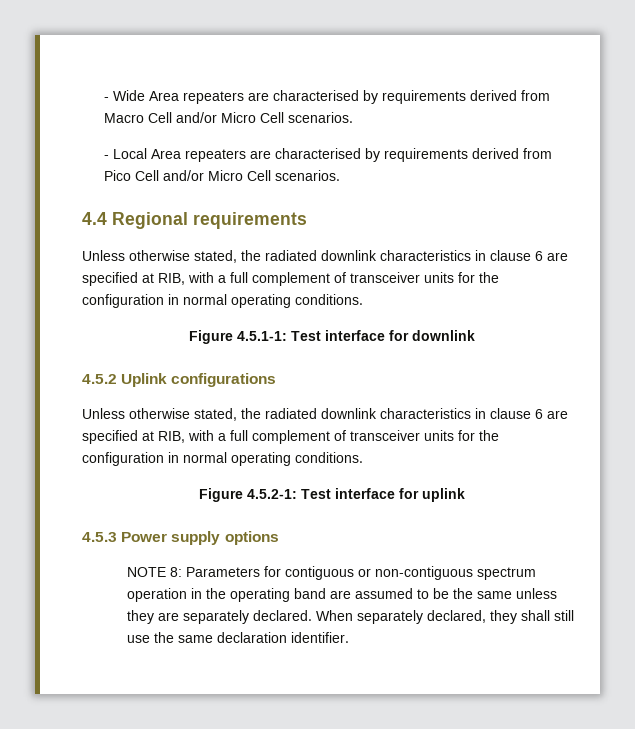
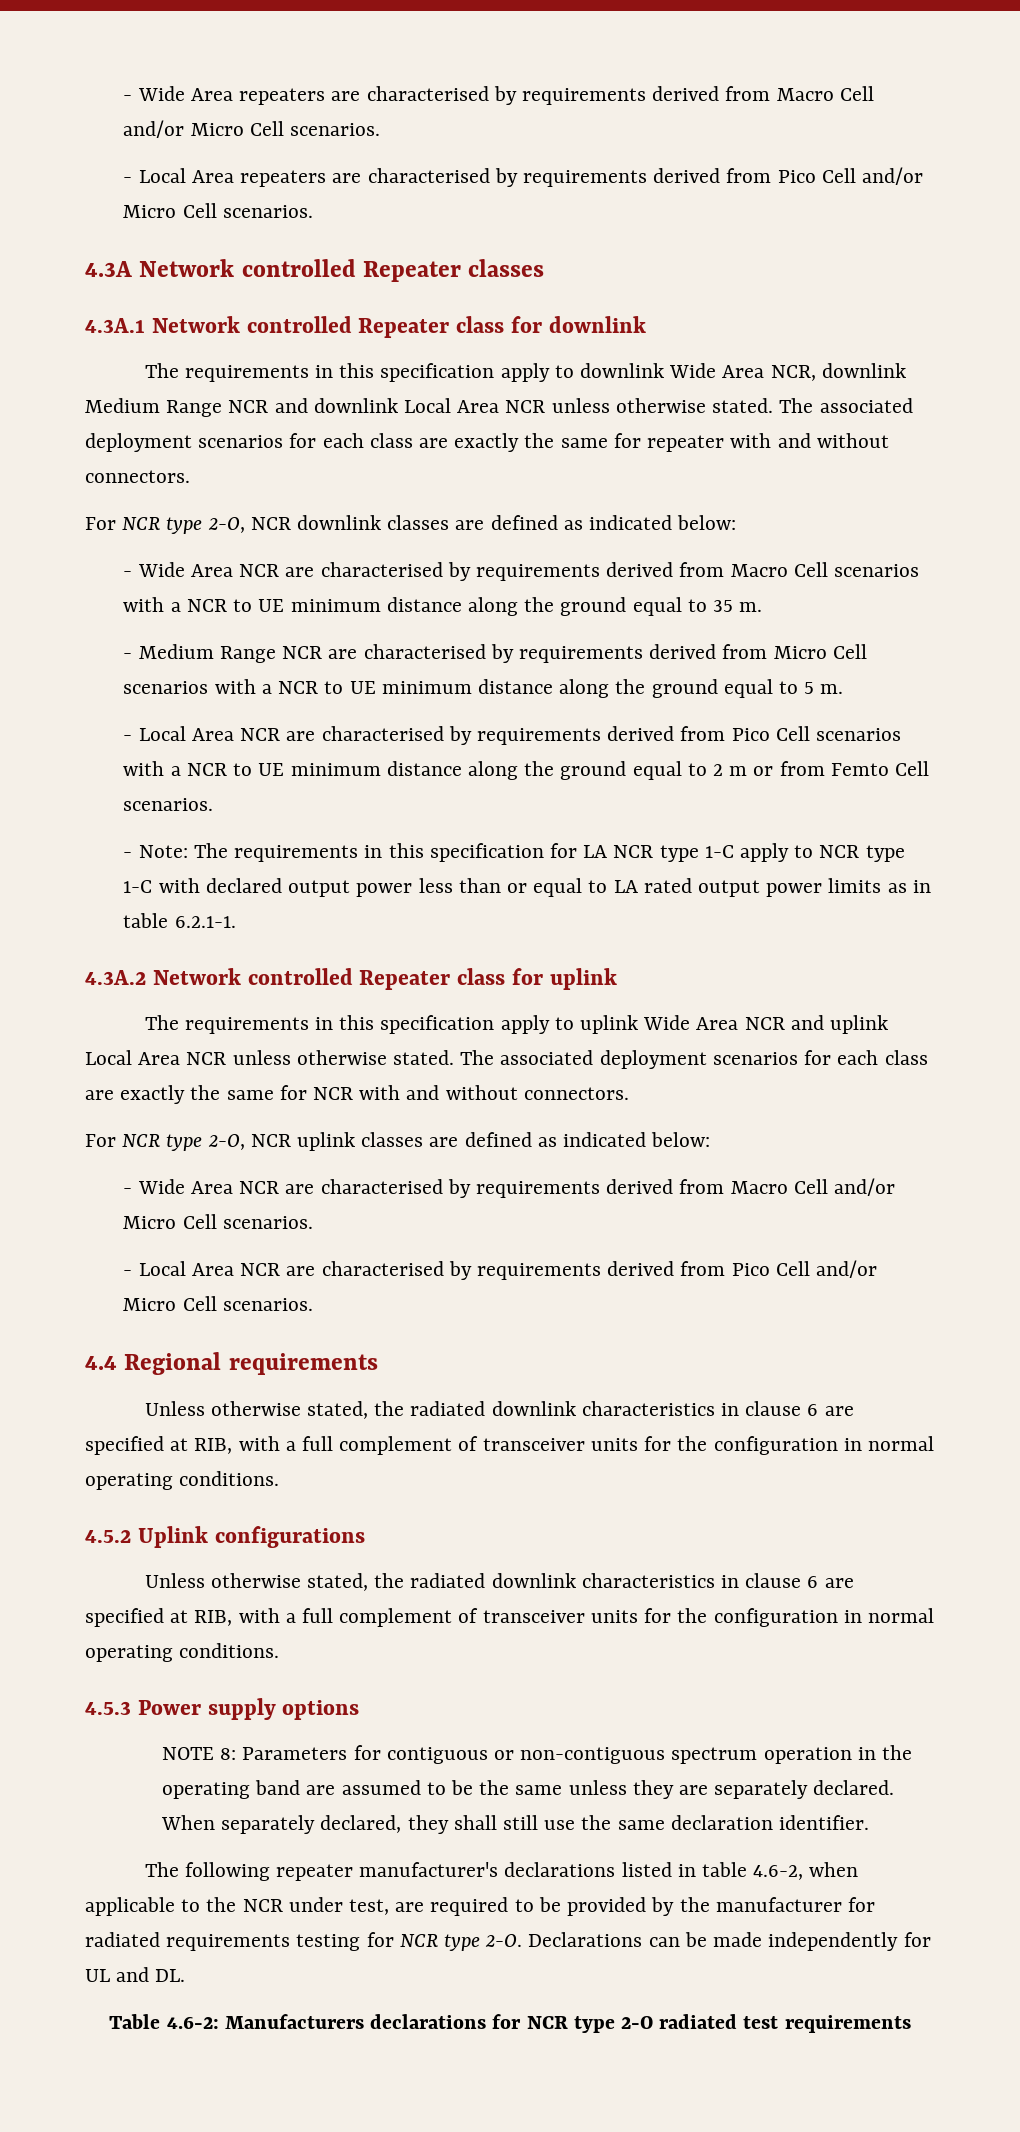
+ 4.3A Network controlled Repeater classes
+ 4.3A.1 Network controlled Repeater class for downlink
+ The requirements in this specification apply to downlink Wide Area NCR, downlink Medium Range NCR and downlink Local Area NCR unless otherwise stated. The associated deployment scenarios for each class are exactly the same for repeater with and without connectors.
+ For NCR type 2-O, NCR downlink classes are defined as indicated below:
+ - Wide Area NCR are characterised by requirements derived from Macro Cell scenarios with a NCR to UE minimum distance along the ground equal to 35 m.
+ - Medium Range NCR are characterised by requirements derived from Micro Cell scenarios with a NCR to UE minimum distance along the ground equal to 5 m.
+ - Local Area NCR are characterised by requirements derived from Pico Cell scenarios with a NCR to UE minimum distance along the ground equal to 2 m or from Femto Cell scenarios.
+ - Note: The requirements in this specification for LA NCR type 1-C apply to NCR type 1-C with declared output power less than or equal to LA rated output power limits as in table 6.2.1-1.
+ 4.3A.2 Network controlled Repeater class for uplink
+ The requirements in this specification apply to uplink Wide Area NCR and uplink Local Area NCR unless otherwise stated. The associated deployment scenarios for each class are exactly the same for NCR with and without connectors.
+ For NCR type 2-O, NCR uplink classes are defined as indicated below:
+ - Wide Area NCR are characterised by requirements derived from Macro Cell and/or Micro Cell scenarios.
+ - Local Area NCR are characterised by requirements derived from Pico Cell and/or Micro Cell scenarios.
- Figure 4.5.1-1: Test interface for downlink
- Figure 4.5.2-1: Test interface for uplink
+ The following repeater manufacturer's declarations listed in table 4.6-2, when applicable to the NCR under test, are required to be provided by the manufacturer for radiated requirements testing for NCR type 2-O. Declarations can be made independently for UL and DL.
+ Table 4.6-2: Manufacturers declarations for NCR type 2-O radiated test requirements

